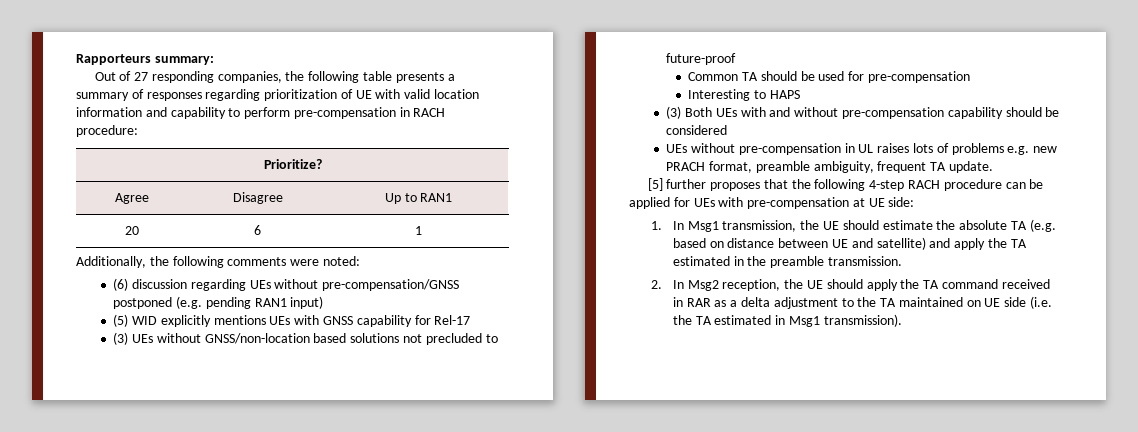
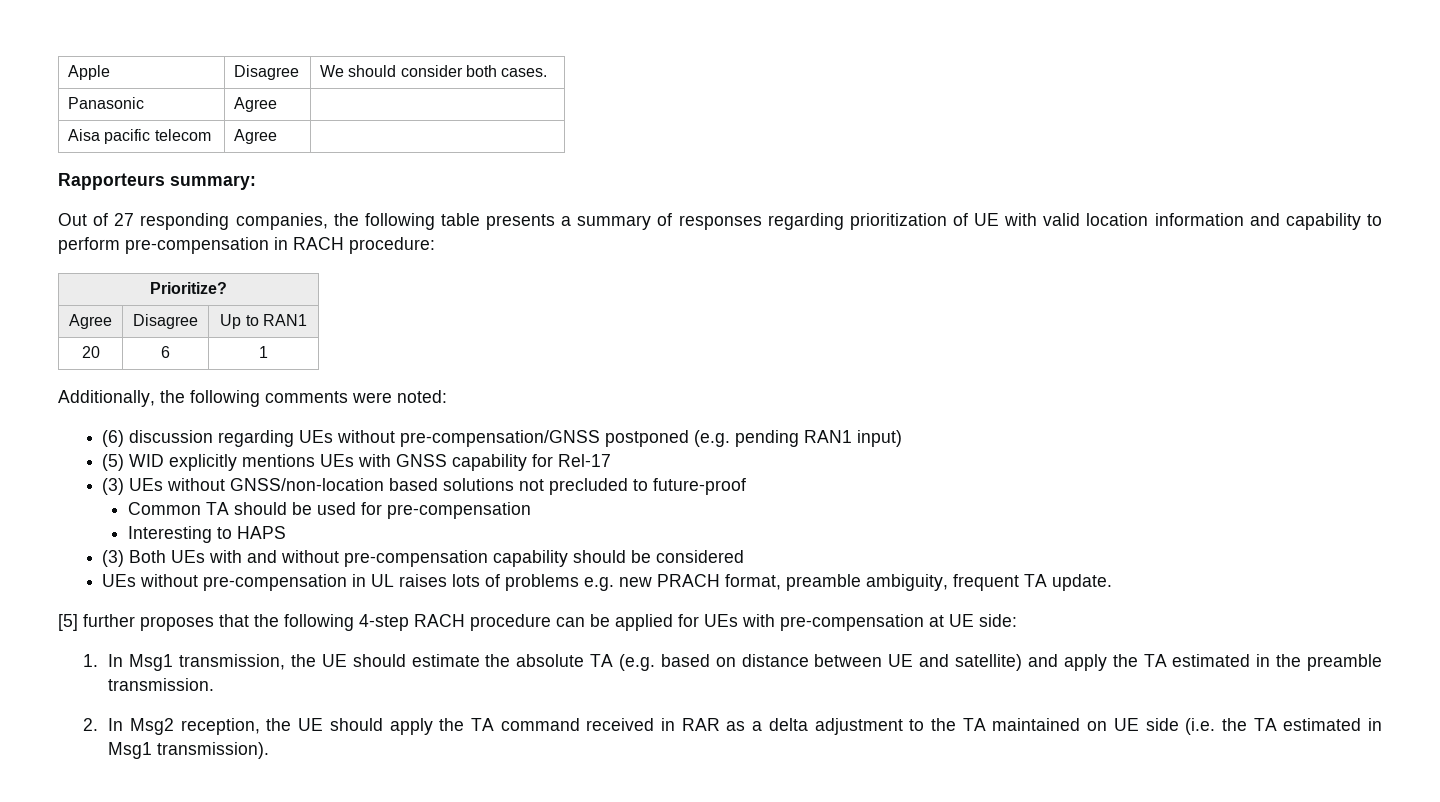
+ Apple | Disagree | We should consider both cases.
+ Panasonic | Agree |
+ Aisa pacific telecom | Agree |

